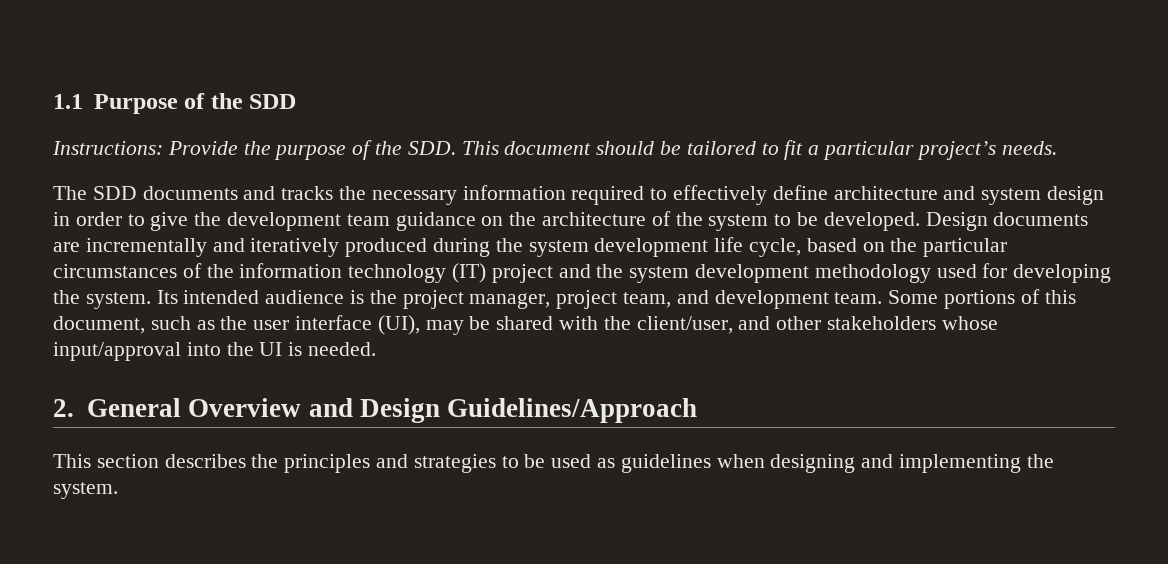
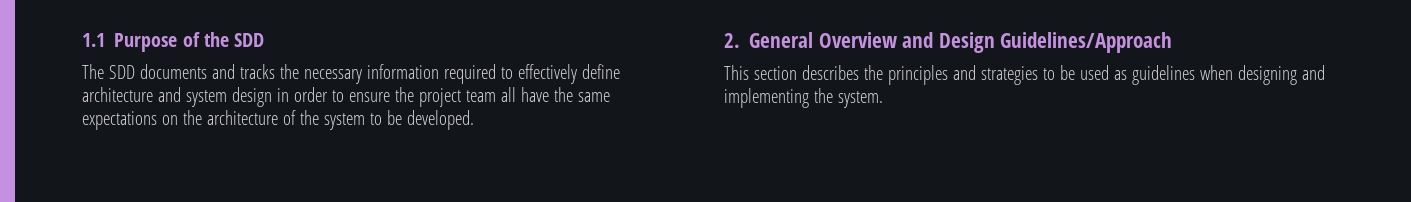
- Instructions: Provide the purpose of the SDD. This document should be tailored to fit a particular project’s needs.
- The SDD documents and tracks the necessary information required to effectively define architecture and system design in order to give the development team guidance on the architecture of the system to be developed. Design documents are incrementally and iteratively produced during the system development life cycle, based on the particular circumstances of the information technology (IT) project and the system development methodology used for developing the system. Its intended audience is the project manager, project team, and development team. Some portions of this document, such as the user interface (UI), may be shared with the client/user, and other stakeholders whose input/approval into the UI is needed.
+ The SDD documents and tracks the necessary information required to effectively define architecture and system design in order to ensure the project team all have the same expectations on the architecture of the system to be developed.

